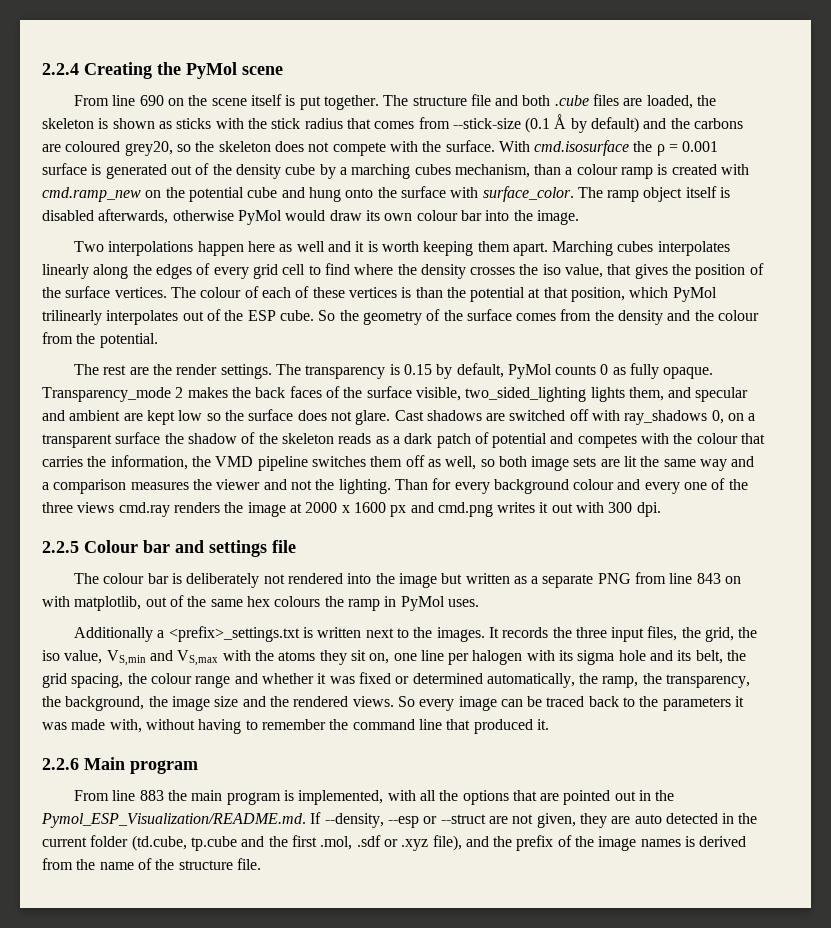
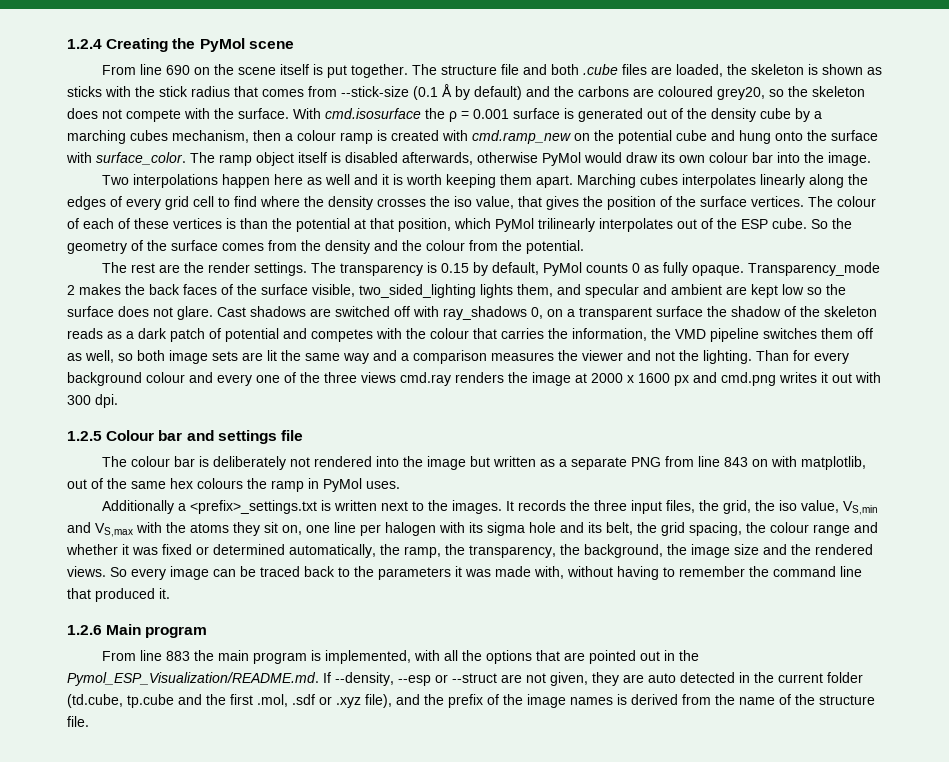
- 2.2.4 Creating the PyMol scene
+ 1.2.4 Creating the PyMol scene
- With cmd.isosurface the ρ = 0.001 surface is generated out of the density cube by a marching cubes mechanism, than a colour ramp is created with cmd.ramp_new on the potential cube and hung onto the surface with surface_color.
+ With cmd.isosurface the ρ = 0.001 surface is generated out of the density cube by a marching cubes mechanism, then a colour ramp is created with cmd.ramp_new on the potential cube and hung onto the surface with surface_color.
- 2.2.5 Colour bar and settings file
+ 1.2.5 Colour bar and settings file
- 2.2.6 Main program
+ 1.2.6 Main program

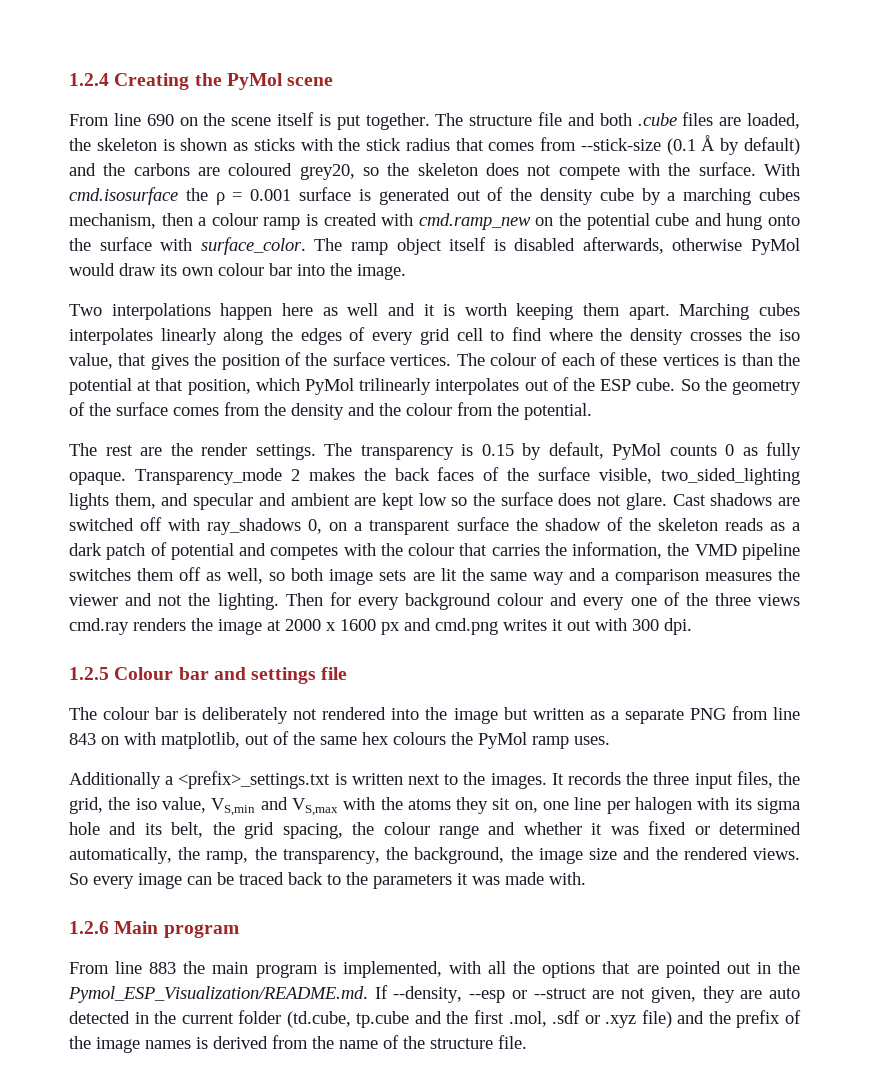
- Than for every background colour and every one of the three views cmd.ray renders the image at 2000 x 1600 px and cmd.png writes it out with 300 dpi.
+ Then for every background colour and every one of the three views cmd.ray renders the image at 2000 x 1600 px and cmd.png writes it out with 300 dpi.
- The colour bar is deliberately not rendered into the image but written as a separate PNG from line 843 on with matplotlib, out of the same hex colours the ramp in PyMol uses.
+ The colour bar is deliberately not rendered into the image but written as a separate PNG from line 843 on with matplotlib, out of the same hex colours the PyMol ramp uses.
- So every image can be traced back to the parameters it was made with, without having to remember the command line that produced it.
+ So every image can be traced back to the parameters it was made with.
- From line 883 the main program is implemented, with all the options that are pointed out in the Pymol_ESP_Visualization/README.md. If --density, --esp or --struct are not given, they are auto detected in the current folder (td.cube, tp.cube and the first .mol, .sdf or .xyz file), and the prefix of the image names is derived from the name of the structure file.
+ From line 883 the main program is implemented, with all the options that are pointed out in the Pymol_ESP_Visualization/README.md. If --density, --esp or --struct are not given, they are auto detected in the current folder (td.cube, tp.cube and the first .mol, .sdf or .xyz file) and the prefix of the image names is derived from the name of the structure file.

